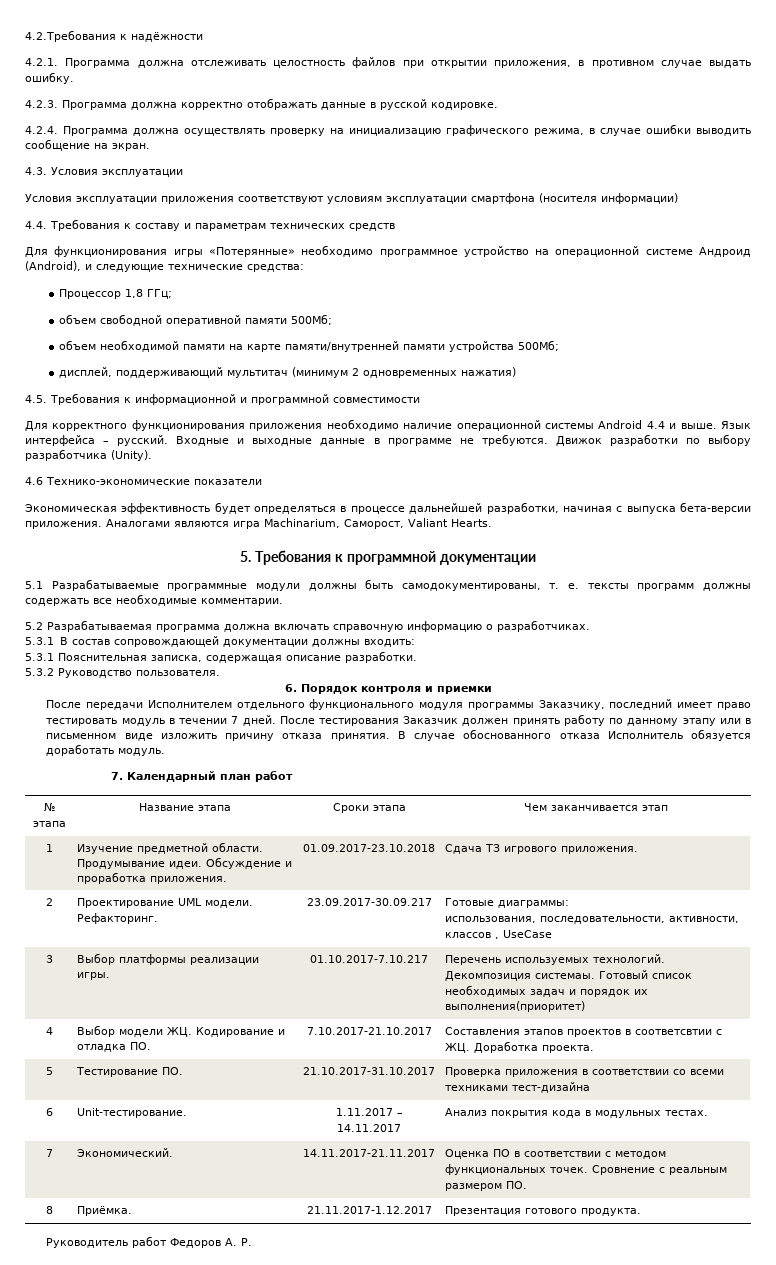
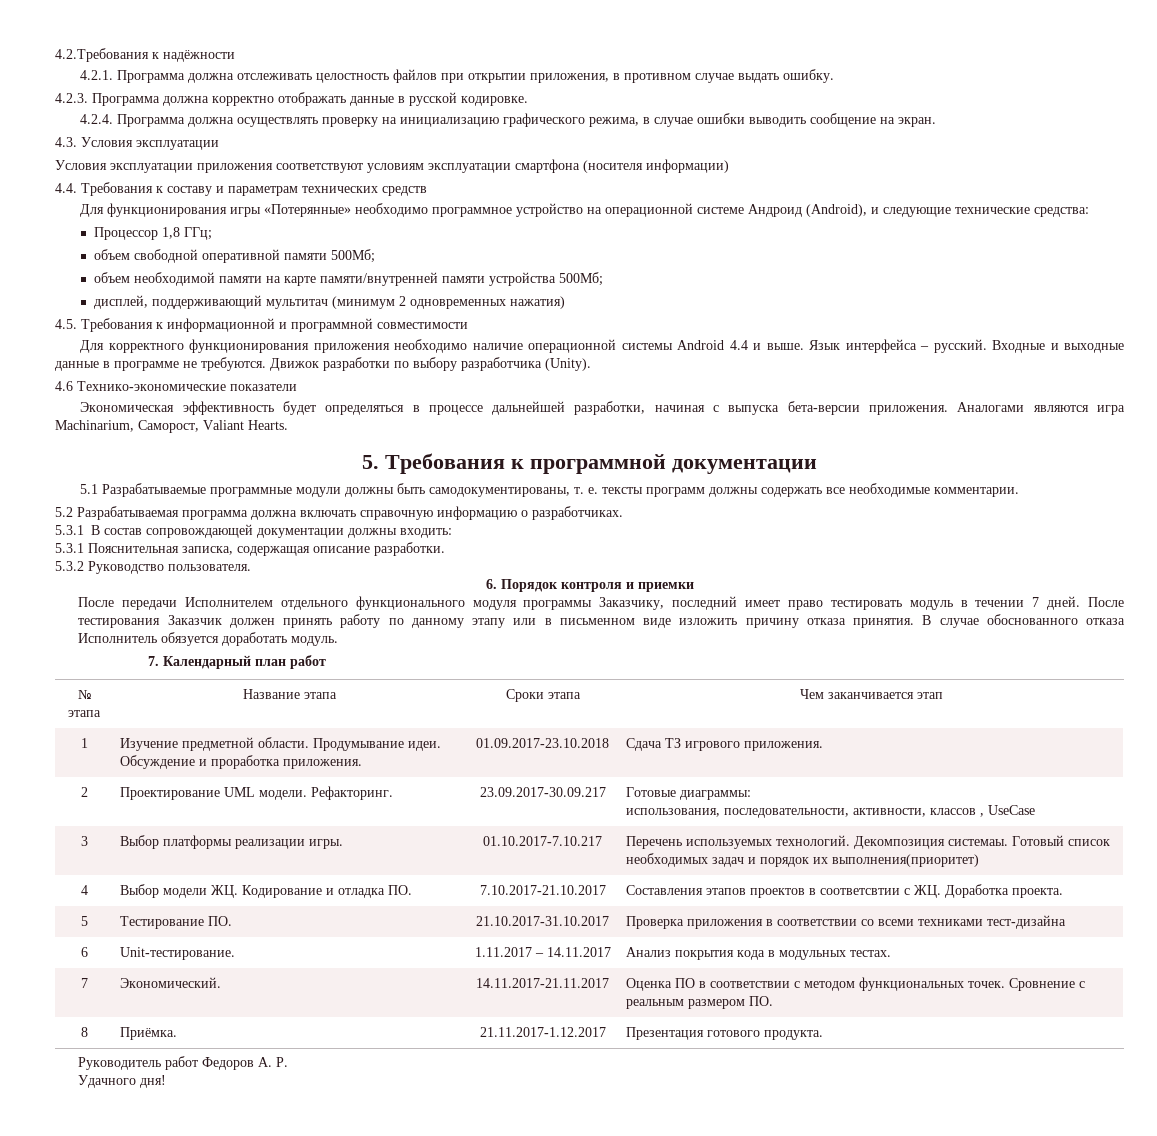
+ Удачного дня!

